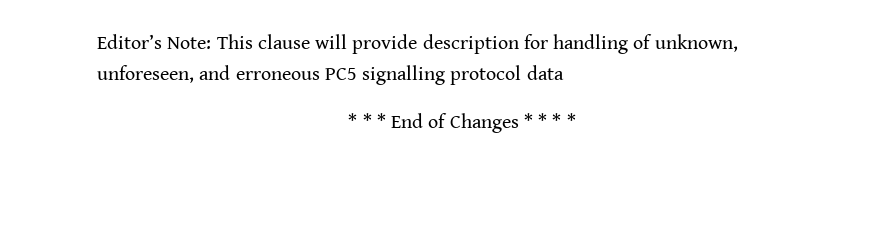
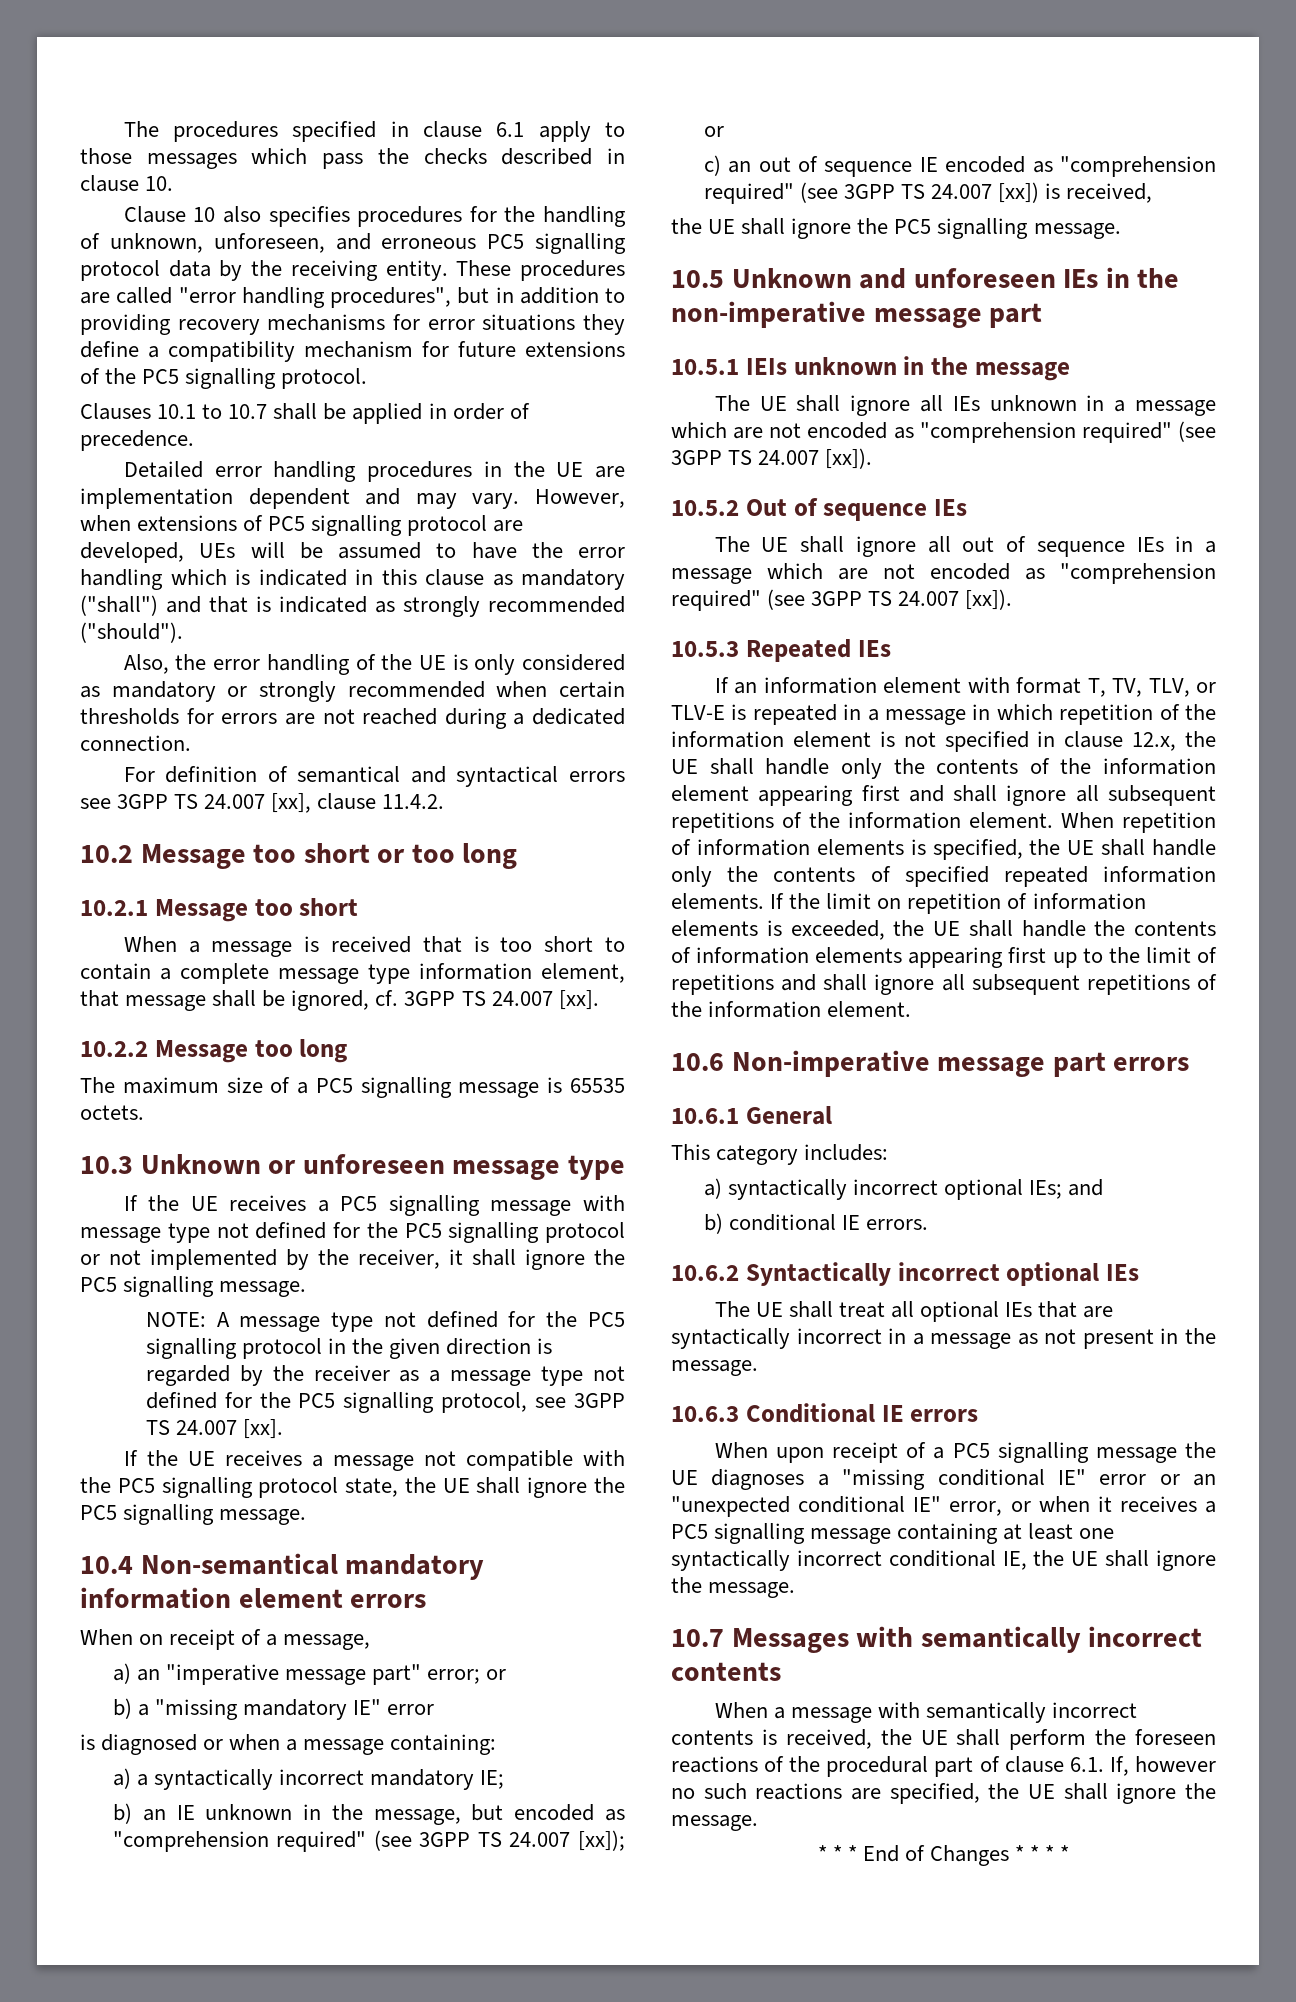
- Editor’s Note: This clause will provide description for handling of unknown, unforeseen, and erroneous PC5 signalling protocol data
+ The procedures specified in clause 6.1 apply to those messages which pass the checks described in clause 10.
+ Clause 10 also specifies procedures for the handling of unknown, unforeseen, and erroneous PC5 signalling protocol data by the receiving entity. These procedures are called "error handling procedures", but in addition to providing recovery mechanisms for error situations they define a compatibility mechanism for future extensions of the PC5 signalling protocol.
+ Clauses 10.1 to 10.7 shall be applied in order of precedence.
+ Detailed error handling procedures in the UE are implementation dependent and may vary. However, when extensions of PC5 signalling protocol are developed, UEs will be assumed to have the error handling which is indicated in this clause as mandatory ("shall") and that is indicated as strongly recommended ("should").
+ Also, the error handling of the UE is only considered as mandatory or strongly recommended when certain thresholds for errors are not reached during a dedicated connection.
+ For definition of semantical and syntactical errors see 3GPP TS 24.007 [xx], clause 11.4.2.
+ 10.2 Message too short or too long
+ 10.2.1 Message too short
+ When a message is received that is too short to contain a complete message type information element, that message shall be ignored, cf. 3GPP TS 24.007 [xx].
+ 10.2.2 Message too long
+ The maximum size of a PC5 signalling message is 65535 octets.
+ 10.3 Unknown or unforeseen message type
+ If the UE receives a PC5 signalling message with message type not defined for the PC5 signalling protocol or not implemented by the receiver, it shall ignore the PC5 signalling message.
+ NOTE: A message type not defined for the PC5 signalling protocol in the given direction is regarded by the receiver as a message type not defined for the PC5 signalling protocol, see 3GPP TS 24.007 [xx].
+ If the UE receives a message not compatible with the PC5 signalling protocol state, the UE shall ignore the PC5 signalling message.
+ 10.4 Non-semantical mandatory information element errors
+ When on receipt of a message,
+ a) an "imperative message part" error; or
+ b) a "missing mandatory IE" error
+ is diagnosed or when a message containing:
+ a) a syntactically incorrect mandatory IE;
+ b) an IE unknown in the message, but encoded as "comprehension required" (see 3GPP TS 24.007 [xx]); or
+ c) an out of sequence IE encoded as "comprehension required" (see 3GPP TS 24.007 [xx]) is received,
+ the UE shall ignore the PC5 signalling message.
+ 10.5 Unknown and unforeseen IEs in the non-imperative message part
+ 10.5.1 IEIs unknown in the message
+ The UE shall ignore all IEs unknown in a message which are not encoded as "comprehension required" (see 3GPP TS 24.007 [xx]).
+ 10.5.2 Out of sequence IEs
+ The UE shall ignore all out of sequence IEs in a message which are not encoded as "comprehension required" (see 3GPP TS 24.007 [xx]).
+ 10.5.3 Repeated IEs
+ If an information element with format T, TV, TLV, or TLV-E is repeated in a message in which repetition of the information element is not specified in clause 12.x, the UE shall handle only the contents of the information element appearing first and shall ignore all subsequent repetitions of the information element. When repetition of information elements is specified, the UE shall handle only the contents of specified repeated information elements. If the limit on repetition of information elements is exceeded, the UE shall handle the contents of information elements appearing first up to the limit of repetitions and shall ignore all subsequent repetitions of the information element.
+ 10.6 Non-imperative message part errors
+ 10.6.1 General
+ This category includes:
+ a) syntactically incorrect optional IEs; and
+ b) conditional IE errors.
+ 10.6.2 Syntactically incorrect optional IEs
+ The UE shall treat all optional IEs that are syntactically incorrect in a message as not present in the message.
+ 10.6.3 Conditional IE errors
+ When upon receipt of a PC5 signalling message the UE diagnoses a "missing conditional IE" error or an "unexpected conditional IE" error, or when it receives a PC5 signalling message containing at least one syntactically incorrect conditional IE, the UE shall ignore the message.
+ 10.7 Messages with semantically incorrect contents
+ When a message with semantically incorrect contents is received, the UE shall perform the foreseen reactions of the procedural part of clause 6.1. If, however no such reactions are specified, the UE shall ignore the message.

